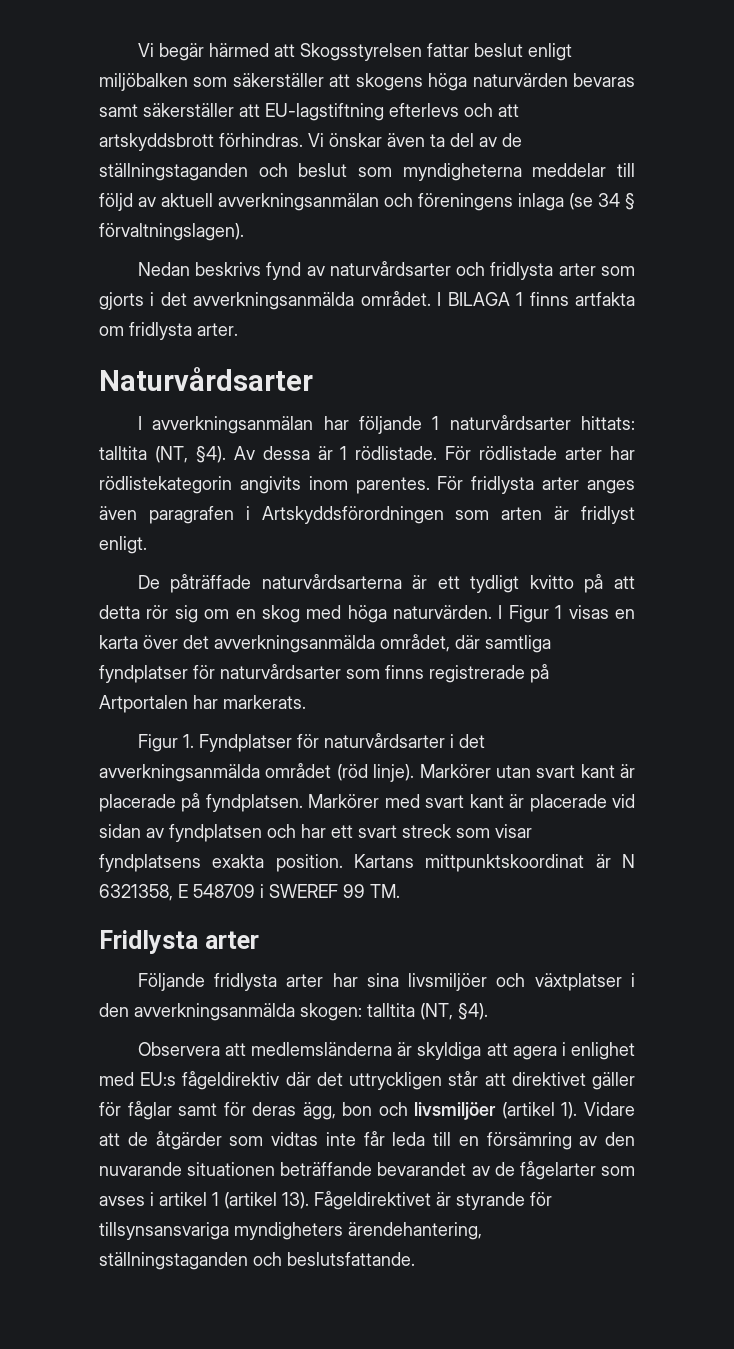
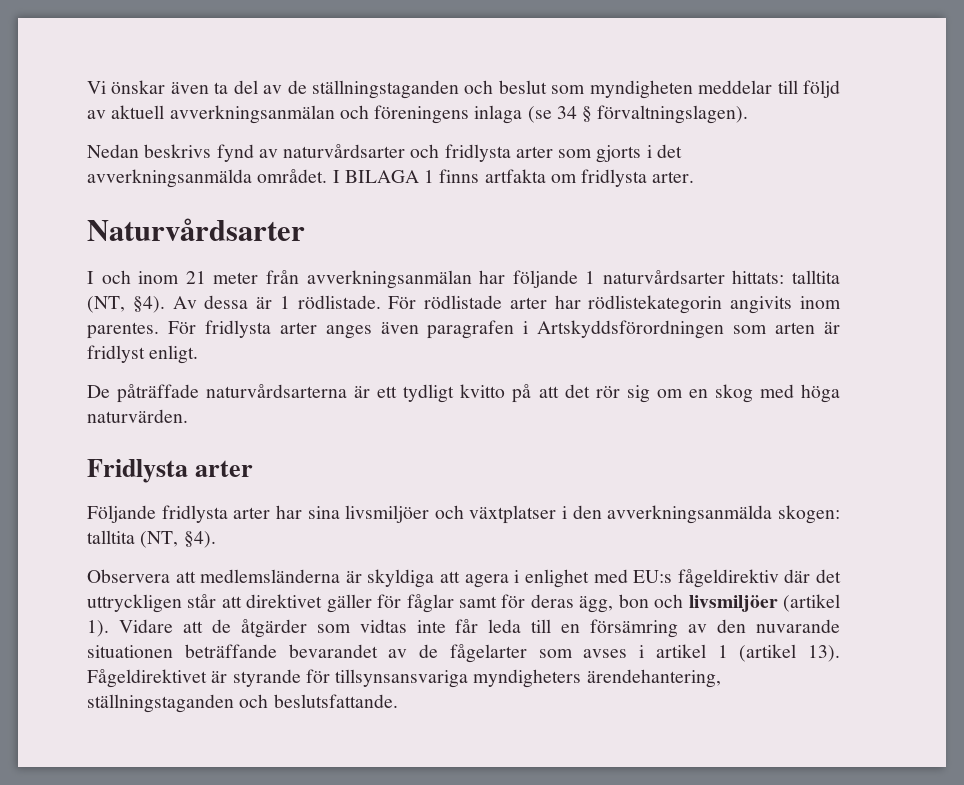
- Vi begär härmed att Skogsstyrelsen fattar beslut enligt miljöbalken som säkerställer att skogens höga naturvärden bevaras samt säkerställer att EU-lagstiftning efterlevs och att artskyddsbrott förhindras. Vi önskar även ta del av de ställningstaganden och beslut som myndigheterna meddelar till följd av aktuell avverkningsanmälan och föreningens inlaga (se 34 § förvaltningslagen).
+ Vi önskar även ta del av de ställningstaganden och beslut som myndigheten meddelar till följd av aktuell avverkningsanmälan och föreningens inlaga (se 34 § förvaltningslagen).
- I avverkningsanmälan har följande 1 naturvårdsarter hittats: talltita (NT, §4).
+ I och inom 21 meter från avverkningsanmälan har följande 1 naturvårdsarter hittats: talltita (NT, §4).
- De påträffade naturvårdsarterna är ett tydligt kvitto på att detta rör sig om en skog med höga naturvärden. I Figur 1 visas en karta över det avverkningsanmälda området, där samtliga fyndplatser för naturvårdsarter som finns registrerade på Artportalen har markerats.
- Figur 1. Fyndplatser för naturvårdsarter i det avverkningsanmälda området (röd linje). Markörer utan svart kant är placerade på fyndplatsen. Markörer med svart kant är placerade vid sidan av fyndplatsen och har ett svart streck som visar fyndplatsens exakta position. Kartans mittpunktskoordinat är N 6321358, E 548709 i SWEREF 99 TM.
+ De påträffade naturvårdsarterna är ett tydligt kvitto på att det rör sig om en skog med höga naturvärden.

